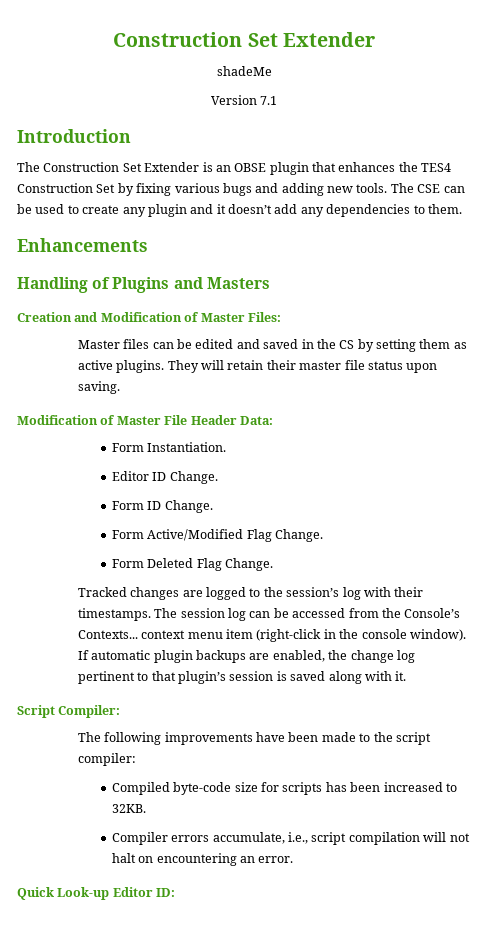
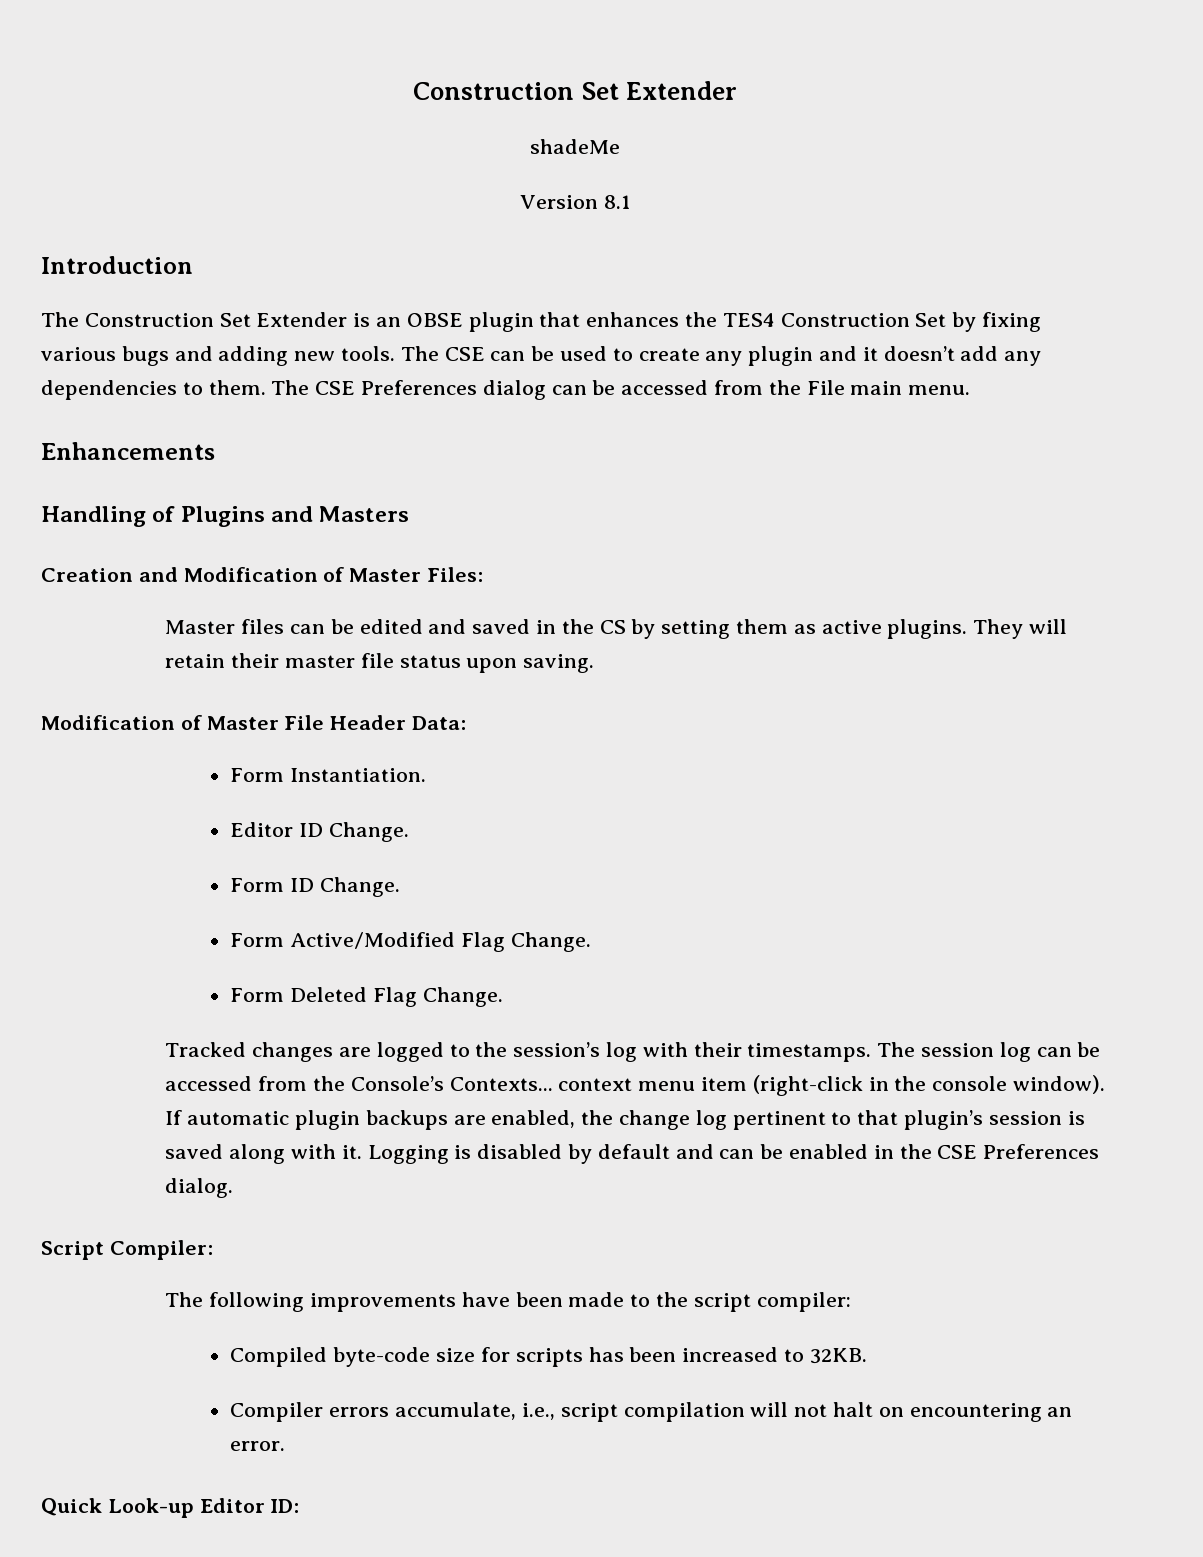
- Version 7.1
+ Version 8.1
+ The CSE Preferences dialog can be accessed from the File main menu.
+ Logging is disabled by default and can be enabled in the CSE Preferences dialog.

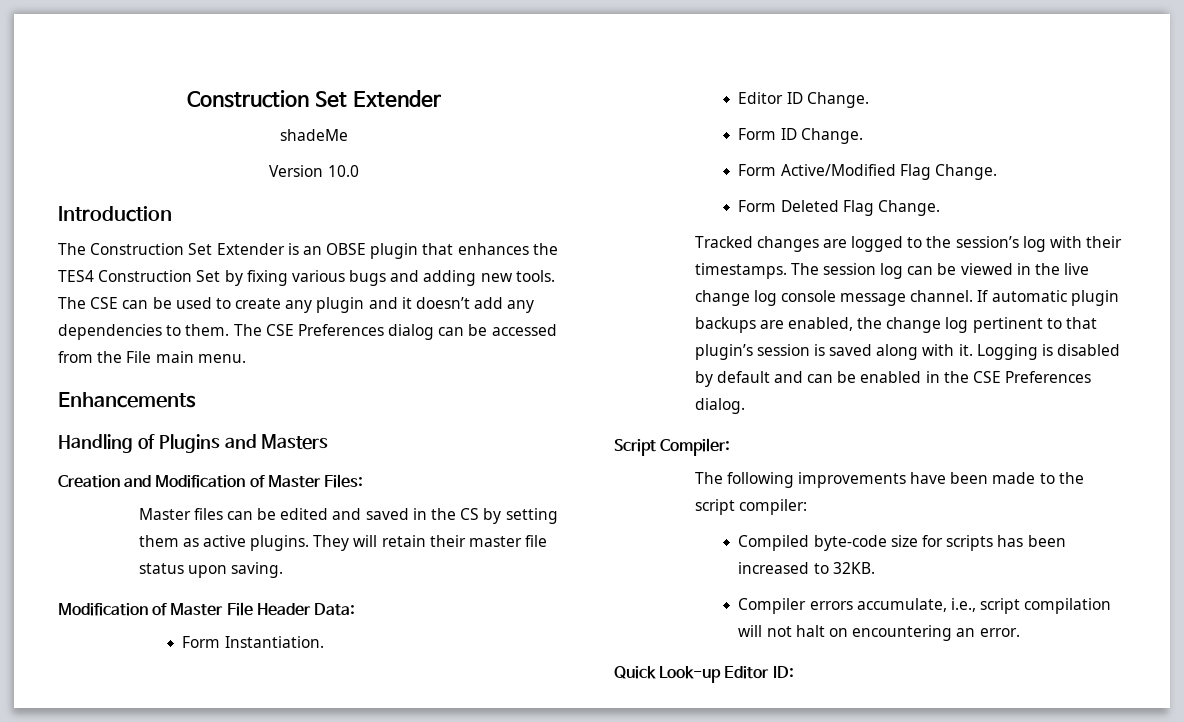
- Version 8.1
+ Version 10.0
- The session log can be accessed from the Console’s Contexts... context menu item (right-click in the console window).
+ The session log can be viewed in the live change log console message channel.

